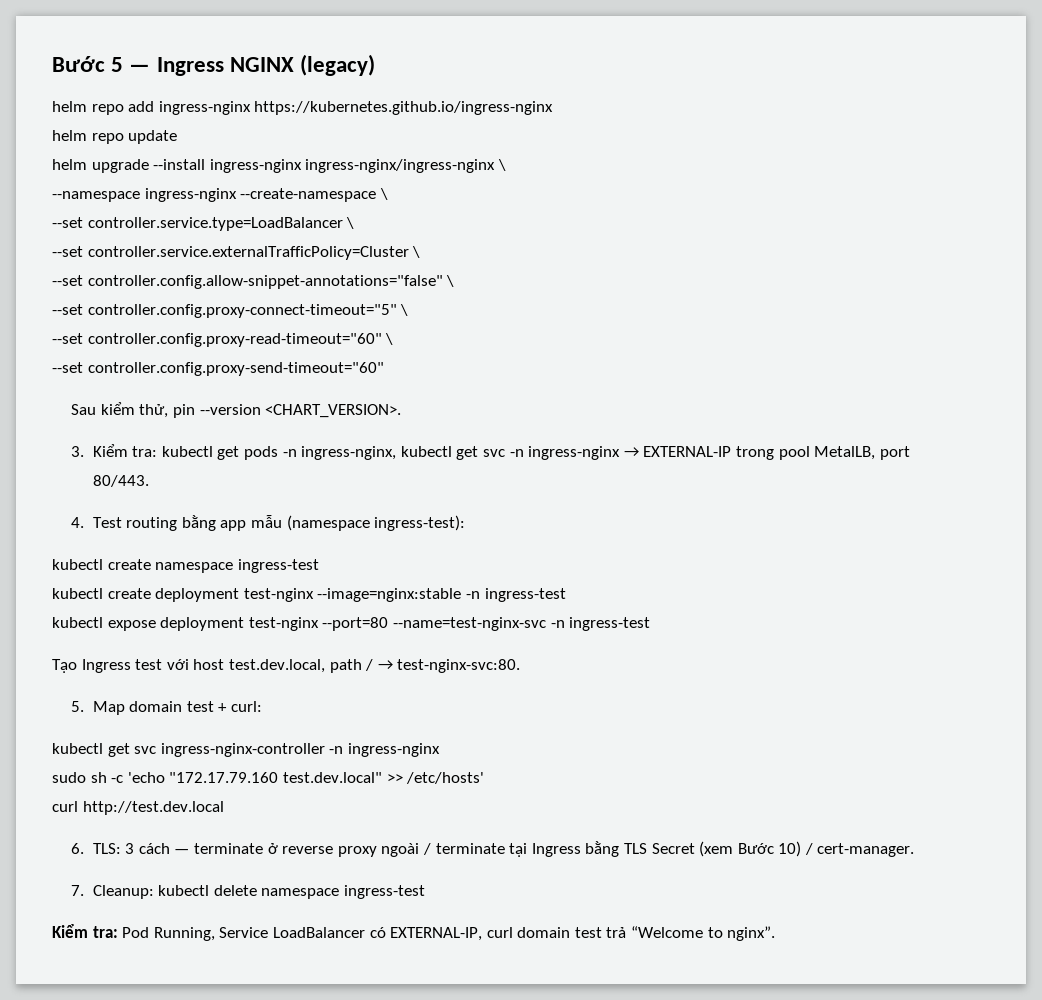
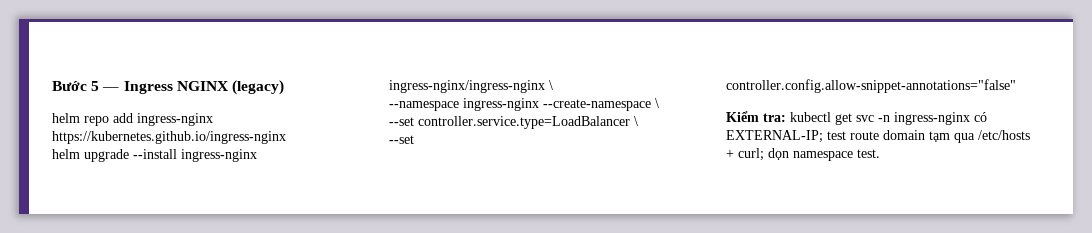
- helm repo update
- --set controller.service.externalTrafficPolicy=Cluster \
- --set controller.config.allow-snippet-annotations="false" \
- --set controller.config.proxy-connect-timeout="5" \
- --set controller.config.proxy-read-timeout="60" \
- --set controller.config.proxy-send-timeout="60"
- Sau kiểm thử, pin --version <CHART_VERSION>.
- 3. Kiểm tra: kubectl get pods -n ingress-nginx, kubectl get svc -n ingress-nginx → EXTERNAL-IP trong pool MetalLB, port 80/443.
- 4. Test routing bằng app mẫu (namespace ingress-test):
- kubectl create namespace ingress-test
- kubectl create deployment test-nginx --image=nginx:stable -n ingress-test
- kubectl expose deployment test-nginx --port=80 --name=test-nginx-svc -n ingress-test
- Tạo Ingress test với host test.dev.local, path / → test-nginx-svc:80.
- 5. Map domain test + curl:
- kubectl get svc ingress-nginx-controller -n ingress-nginx
- sudo sh -c 'echo "172.17.79.160 test.dev.local" >> /etc/hosts'
- curl http://test.dev.local
- 6. TLS: 3 cách — terminate ở reverse proxy ngoài / terminate tại Ingress bằng TLS Secret (xem Bước 10) / cert-manager.
- 7. Cleanup: kubectl delete namespace ingress-test
- Kiểm tra: Pod Running, Service LoadBalancer có EXTERNAL-IP, curl domain test trả “Welcome to nginx”.
+ --set controller.config.allow-snippet-annotations="false"
+ Kiểm tra: kubectl get svc -n ingress-nginx có EXTERNAL-IP; test route domain tạm qua /etc/hosts + curl; dọn namespace test.

